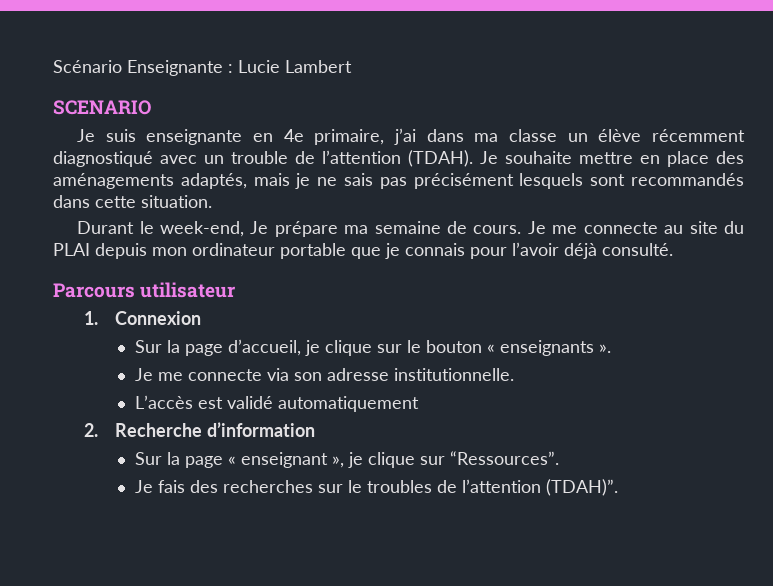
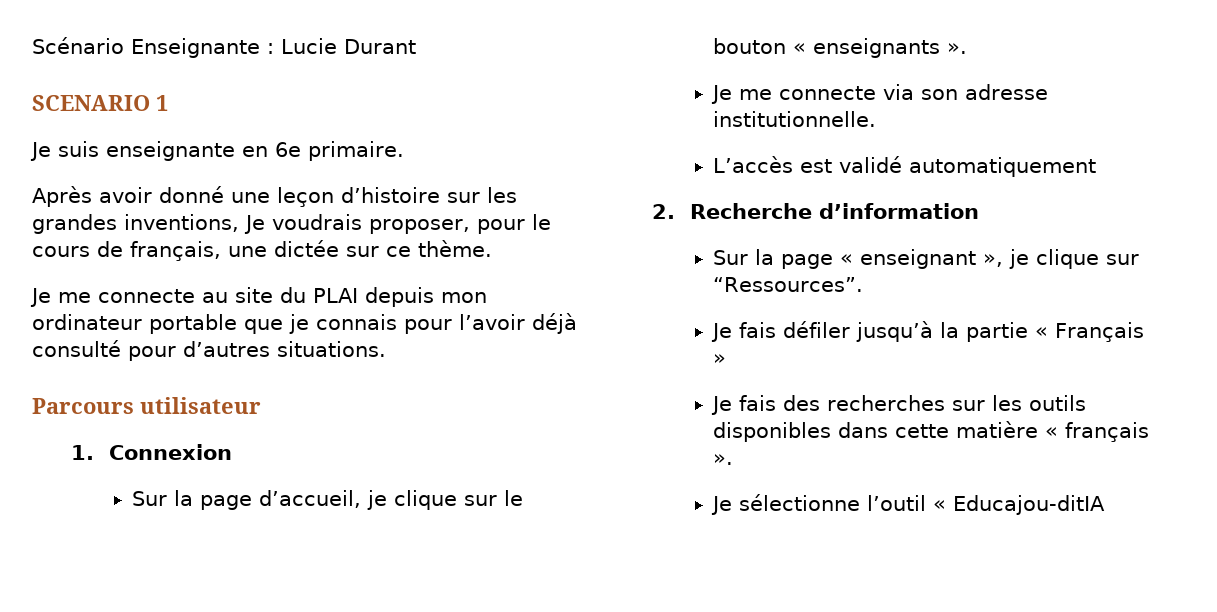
- Scénario Enseignante : Lucie Lambert
+ Scénario Enseignante : Lucie Durant
- SCENARIO
+ SCENARIO 1
- Je suis enseignante en 4e primaire, j’ai dans ma classe un élève récemment diagnostiqué avec un trouble de l’attention (TDAH). Je souhaite mettre en place des aménagements adaptés, mais je ne sais pas précisément lesquels sont recommandés dans cette situation.
- Durant le week-end, Je prépare ma semaine de cours. Je me connecte au site du PLAI depuis mon ordinateur portable que je connais pour l’avoir déjà consulté.
+ Je suis enseignante en 6e primaire.
+ Après avoir donné une leçon d’histoire sur les grandes inventions, Je voudrais proposer, pour le cours de français, une dictée sur ce thème.
+ Je me connecte au site du PLAI depuis mon ordinateur portable que je connais pour l’avoir déjà consulté pour d’autres situations.
+ Je fais défiler jusqu’à la partie « Français »
- Je fais des recherches sur le troubles de l’attention (TDAH)”.
+ Je fais des recherches sur les outils disponibles dans cette matière « français ».
+ Je sélectionne l’outil « Educajou-ditIA

